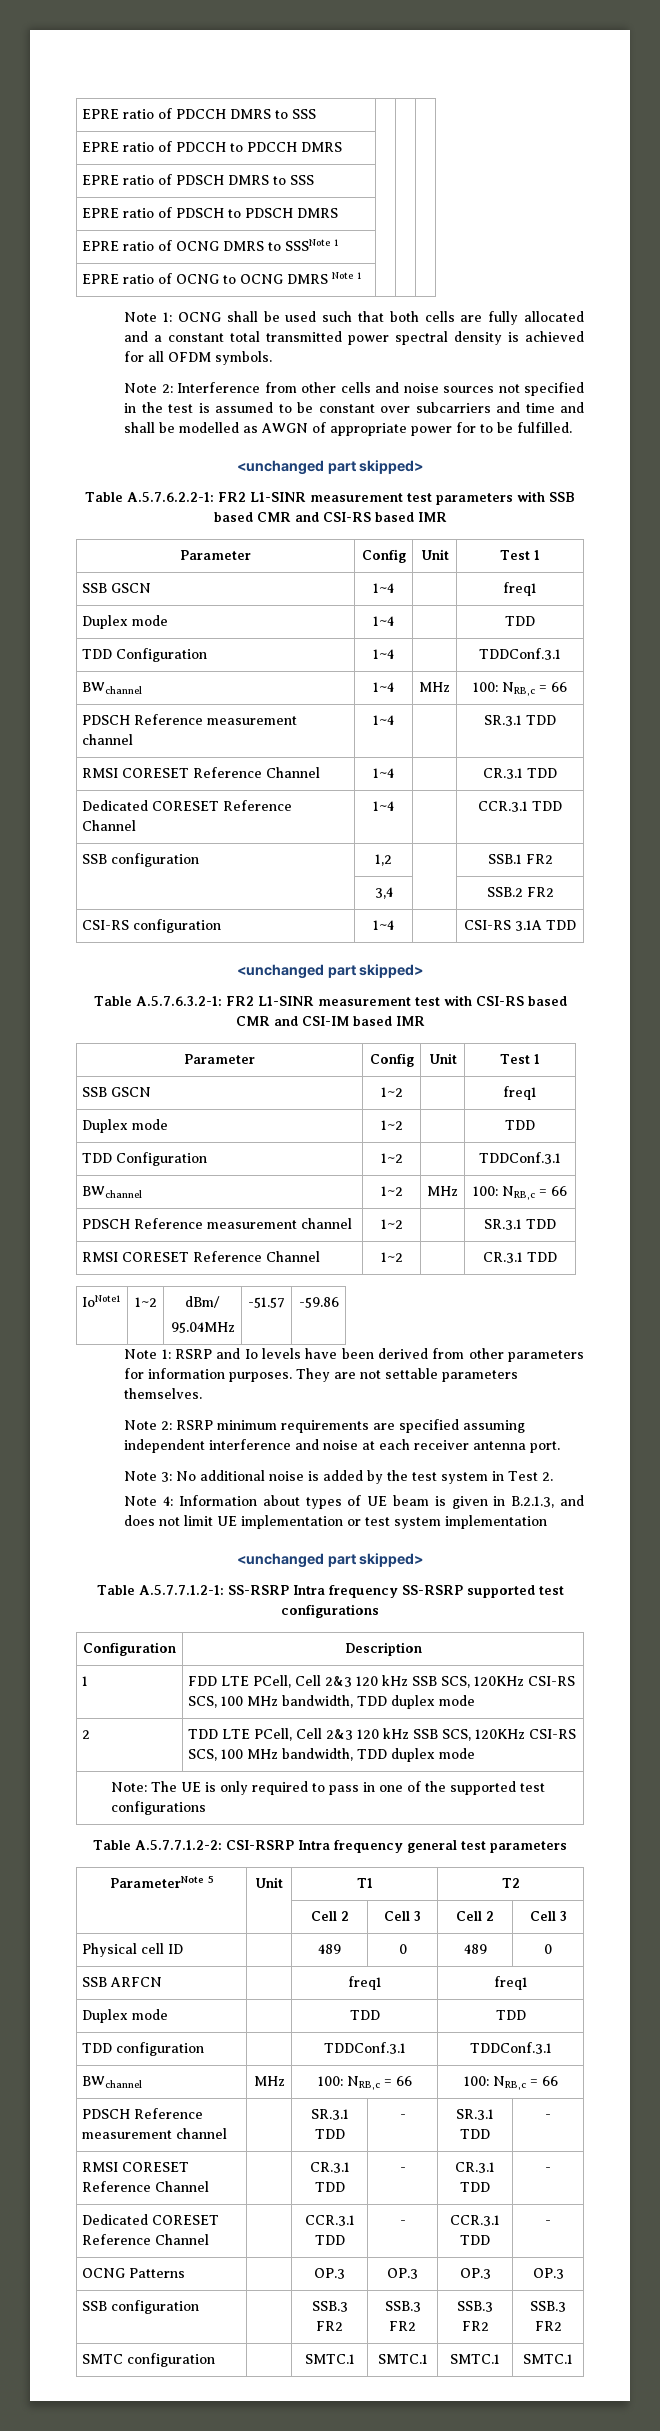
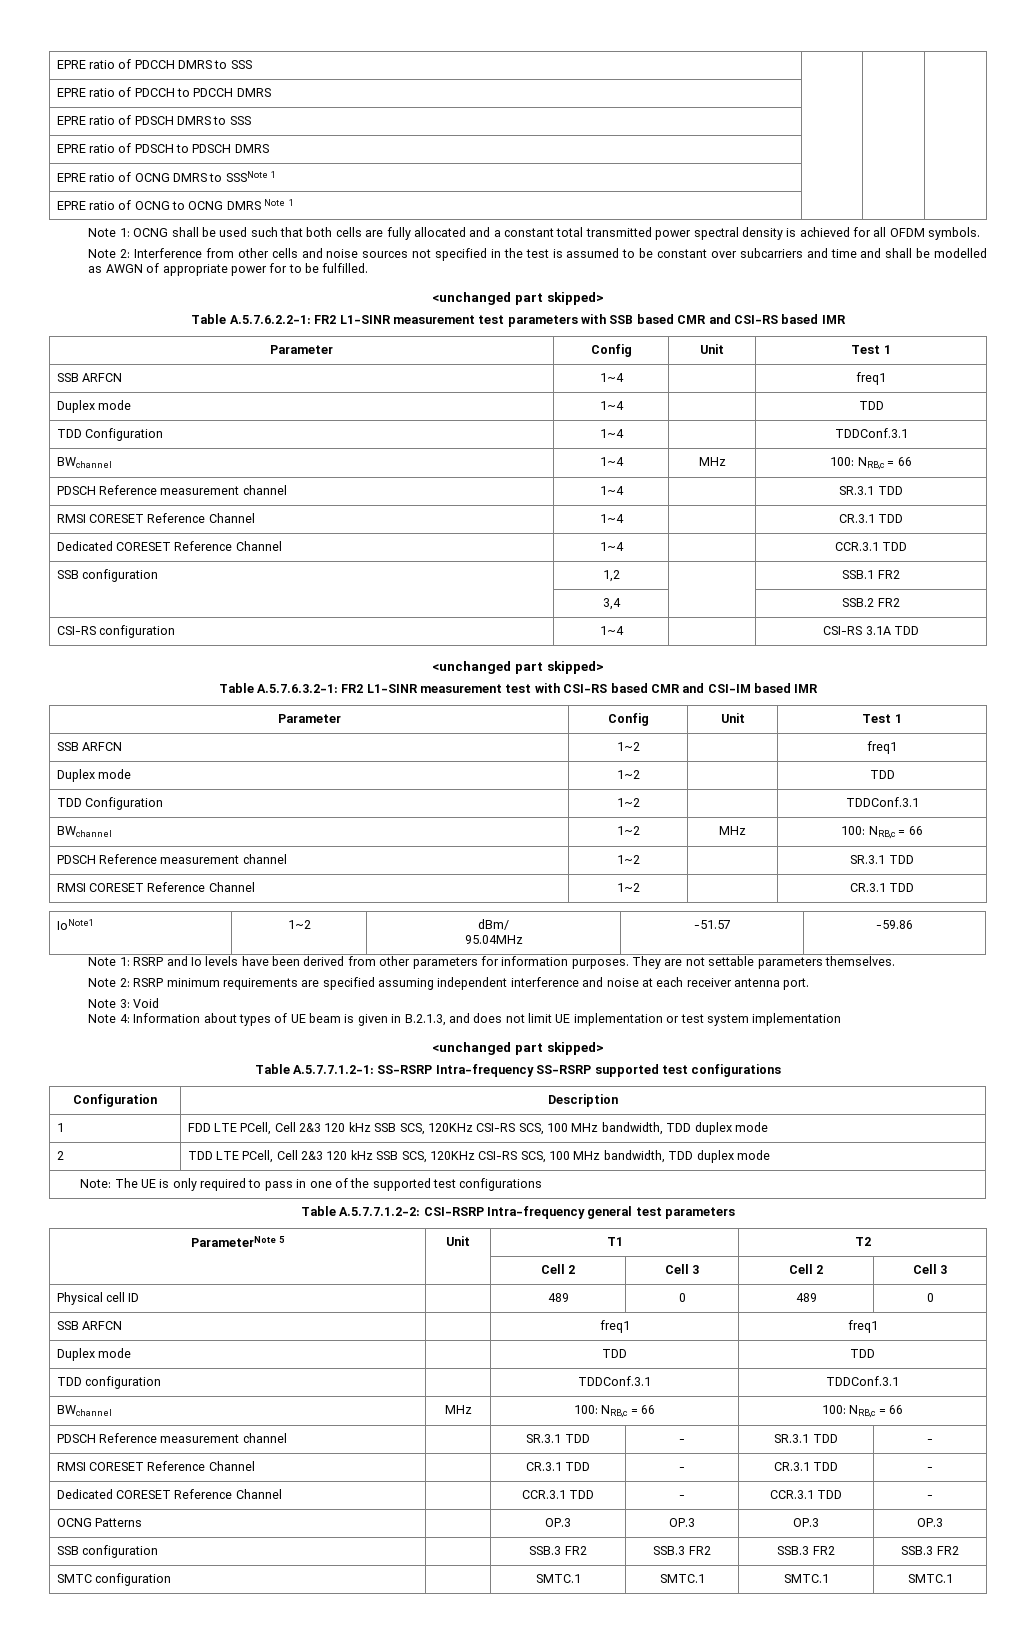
- SSB GSCN | 1~4 | | freq1
+ SSB ARFCN | 1~4 | | freq1
- SSB GSCN | 1~2 | | freq1
+ SSB ARFCN | 1~2 | | freq1
- Note 3: No additional noise is added by the test system in Test 2.
+ Note 3: Void
- Table A.5.7.7.1.2-1: SS-RSRP Intra frequency SS-RSRP supported test configurations
+ Table A.5.7.7.1.2-1: SS-RSRP Intra-frequency SS-RSRP supported test configurations
- Table A.5.7.7.1.2-2: CSI-RSRP Intra frequency general test parameters
+ Table A.5.7.7.1.2-2: CSI-RSRP Intra-frequency general test parameters

